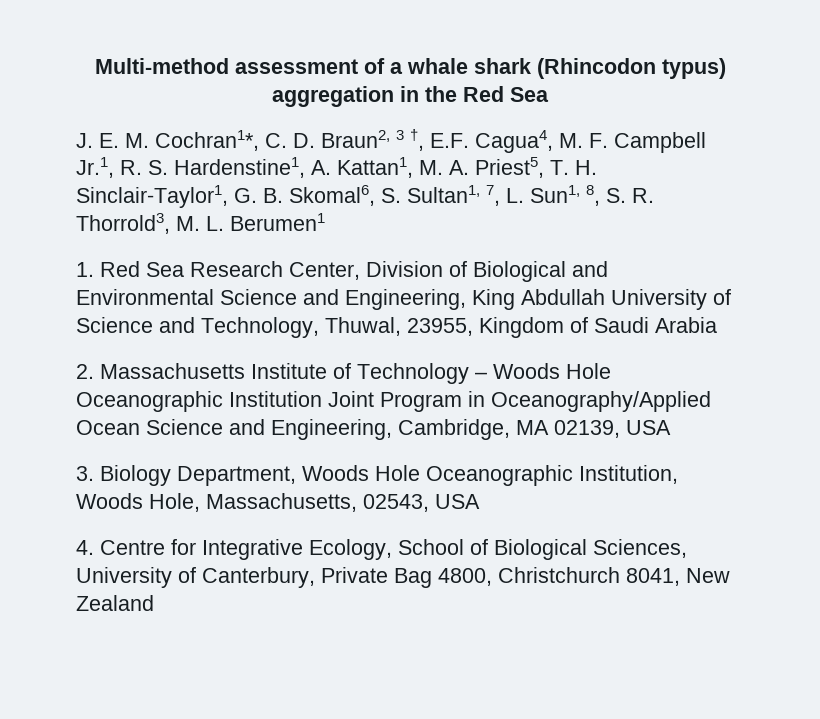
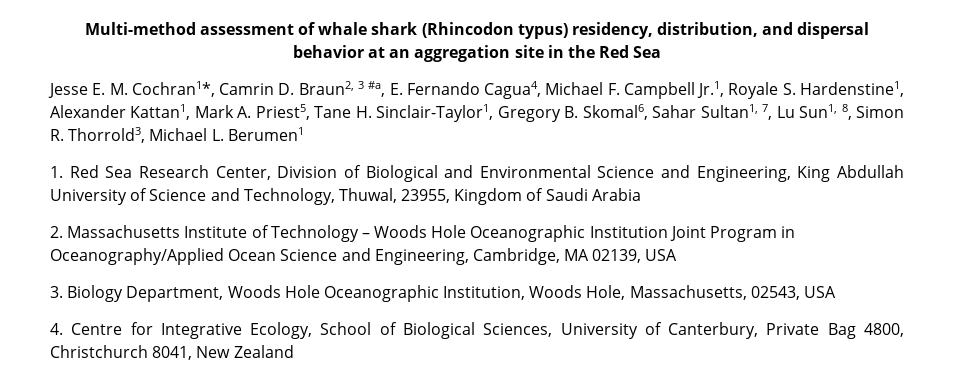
- Multi-method assessment of a whale shark (Rhincodon typus) aggregation in the Red Sea
+ Multi-method assessment of whale shark (Rhincodon typus) residency, distribution, and dispersal behavior at an aggregation site in the Red Sea
- J. E. M. Cochran1*, C. D. Braun2, 3 †, E.F. Cagua4, M. F. Campbell Jr.1, R. S. Hardenstine1, A. Kattan1, M. A. Priest5, T. H. Sinclair-Taylor1, G. B. Skomal6, S. Sultan1, 7, L. Sun1, 8, S. R. Thorrold3, M. L. Berumen1
+ Jesse E. M. Cochran1*, Camrin D. Braun2, 3 #a, E. Fernando Cagua4, Michael F. Campbell Jr.1, Royale S. Hardenstine1, Alexander Kattan1, Mark A. Priest5, Tane H. Sinclair-Taylor1, Gregory B. Skomal6, Sahar Sultan1, 7, Lu Sun1, 8, Simon R. Thorrold3, Michael L. Berumen1

